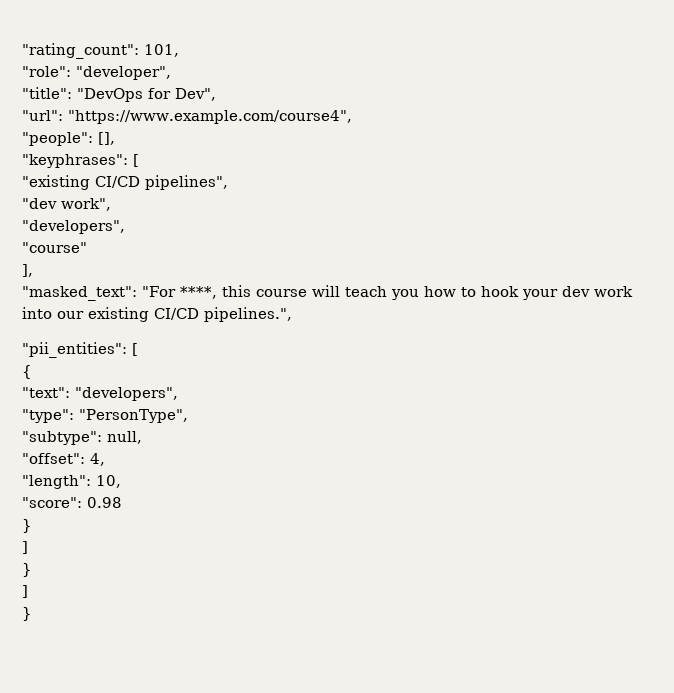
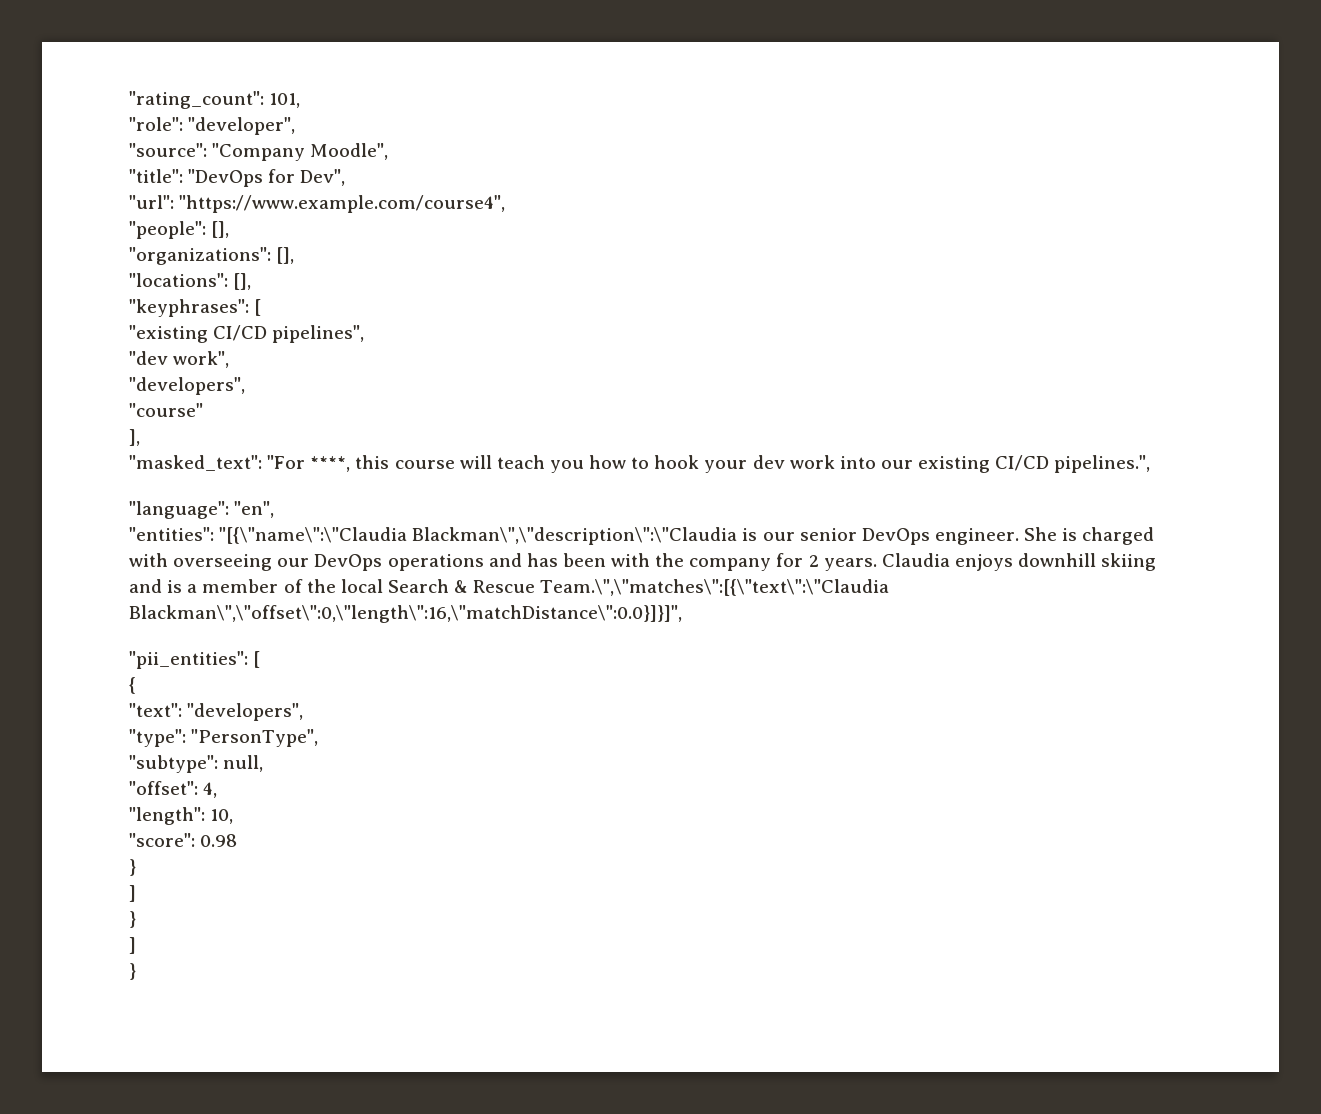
+ "source": "Company Moodle",
+ "organizations": [],
+ "locations": [],
+ "language": "en",
+ "entities": "[{\"name\":\"Claudia Blackman\",\"description\":\"Claudia is our senior DevOps engineer. She is charged with overseeing our DevOps operations and has been with the company for 2 years. Claudia enjoys downhill skiing and is a member of the local Search & Rescue Team.\",\"matches\":[{\"text\":\"Claudia Blackman\",\"offset\":0,\"length\":16,\"matchDistance\":0.0}]}]",

